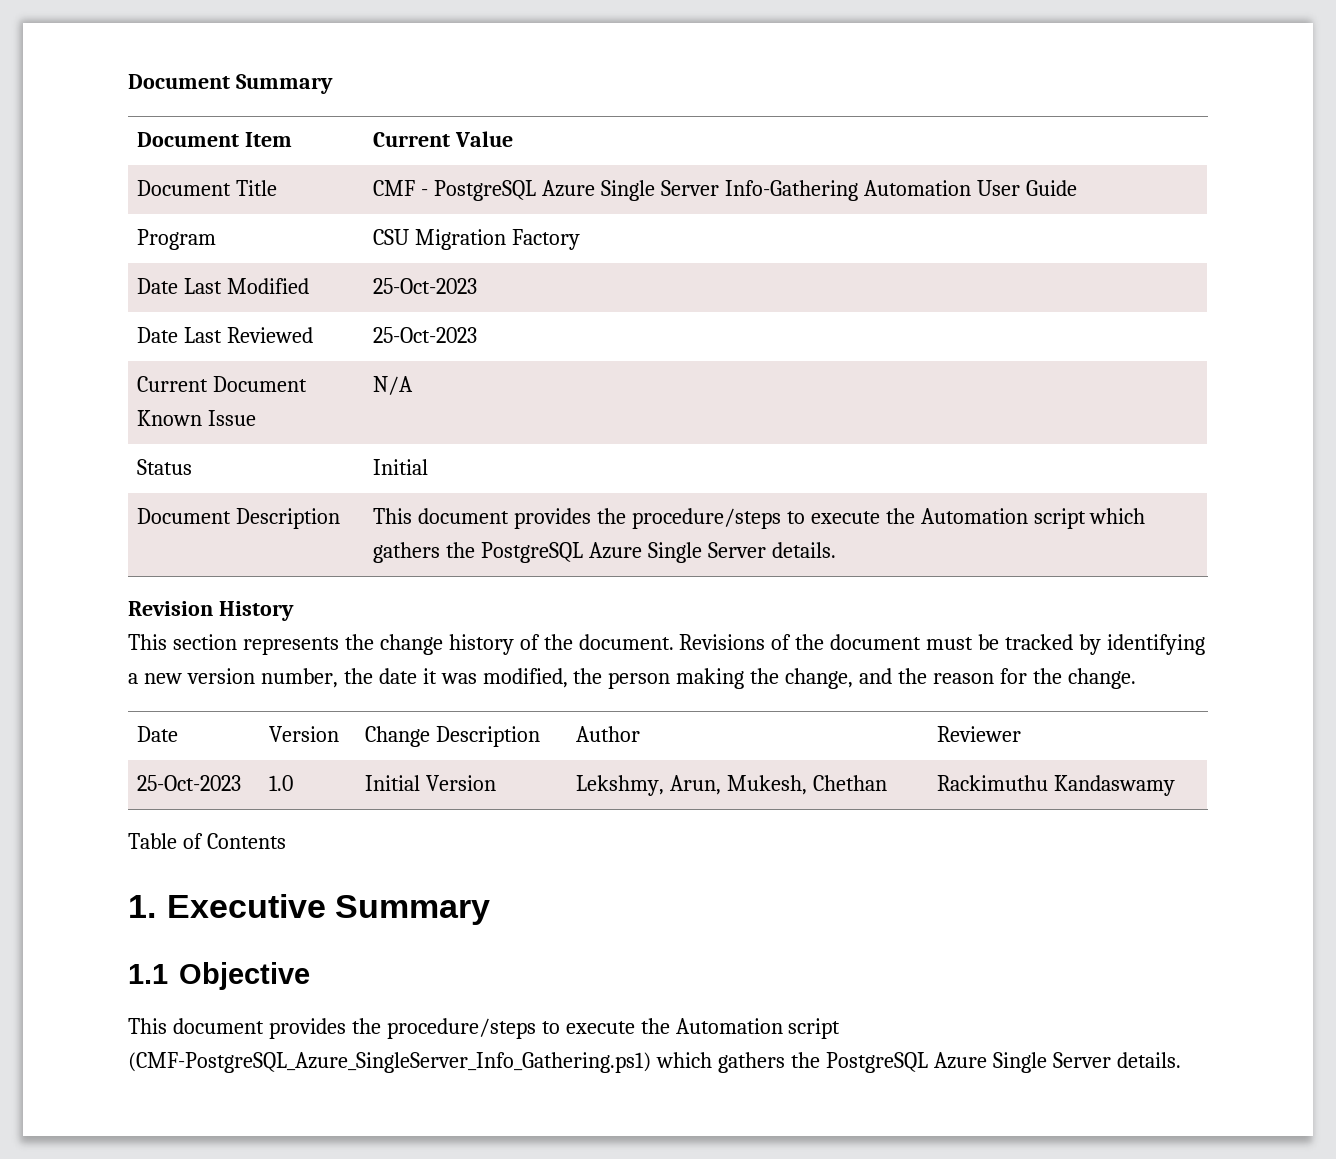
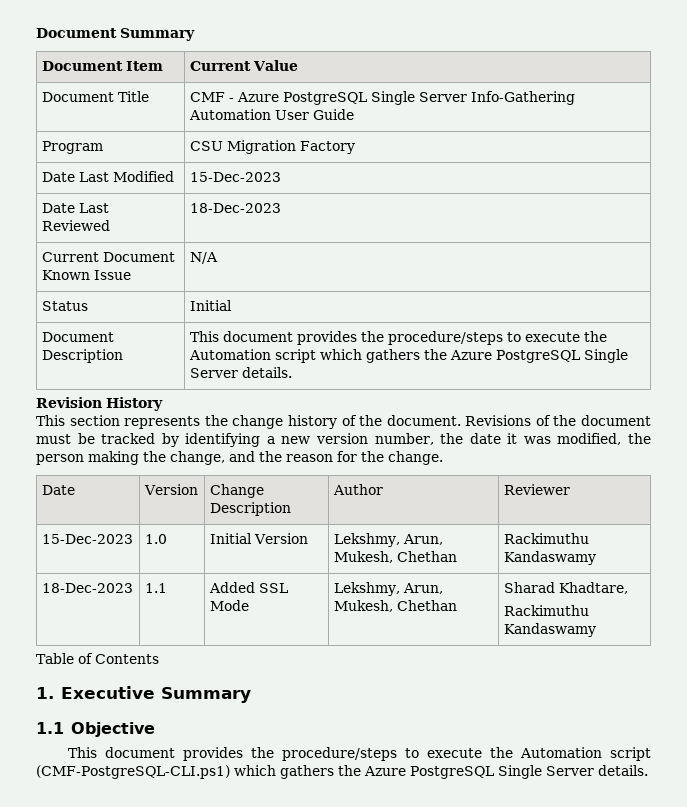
- Document Title | CMF - PostgreSQL Azure Single Server Info-Gathering Automation User Guide
+ Document Title | CMF - Azure PostgreSQL Single Server Info-Gathering Automation User Guide
- Date Last Modified | 25-Oct-2023
+ Date Last Modified | 15-Dec-2023
- Date Last Reviewed | 25-Oct-2023
+ Date Last Reviewed | 18-Dec-2023
- Document Description | This document provides the procedure/steps to execute the Automation script which gathers the PostgreSQL Azure Single Server details.
+ Document Description | This document provides the procedure/steps to execute the Automation script which gathers the Azure PostgreSQL Single Server details.
- 25-Oct-2023 | 1.0 | Initial Version | Lekshmy, Arun, Mukesh, Chethan | Rackimuthu Kandaswamy
+ 15-Dec-2023 | 1.0 | Initial Version | Lekshmy, Arun, Mukesh, Chethan | Rackimuthu Kandaswamy
+ 18-Dec-2023 | 1.1 | Added SSL Mode | Lekshmy, Arun, Mukesh, Chethan | Sharad Khadtare,
+ Rackimuthu Kandaswamy
- This document provides the procedure/steps to execute the Automation script (CMF-PostgreSQL_Azure_SingleServer_Info_Gathering.ps1) which gathers the PostgreSQL Azure Single Server details.
+ This document provides the procedure/steps to execute the Automation script (CMF-PostgreSQL-CLI.ps1) which gathers the Azure PostgreSQL Single Server details.

